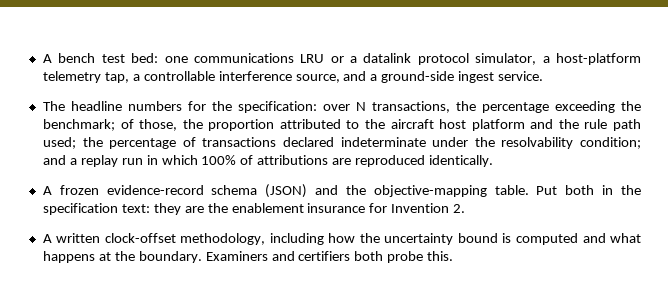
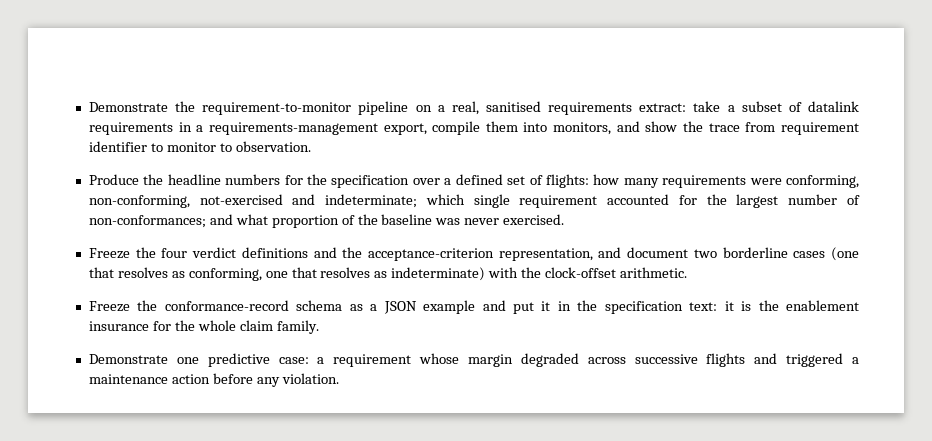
- A bench test bed: one communications LRU or a datalink protocol simulator, a host-platform telemetry tap, a controllable interference source, and a ground-side ingest service.
- The headline numbers for the specification: over N transactions, the percentage exceeding the benchmark; of those, the proportion attributed to the aircraft host platform and the rule path used; the percentage of transactions declared indeterminate under the resolvability condition; and a replay run in which 100% of attributions are reproduced identically.
- A frozen evidence-record schema (JSON) and the objective-mapping table. Put both in the specification text: they are the enablement insurance for Invention 2.
- A written clock-offset methodology, including how the uncertainty bound is computed and what happens at the boundary. Examiners and certifiers both probe this.
+ Demonstrate the requirement-to-monitor pipeline on a real, sanitised requirements extract: take a subset of datalink requirements in a requirements-management export, compile them into monitors, and show the trace from requirement identifier to monitor to observation.
+ Produce the headline numbers for the specification over a defined set of flights: how many requirements were conforming, non-conforming, not-exercised and indeterminate; which single requirement accounted for the largest number of non-conformances; and what proportion of the baseline was never exercised.
+ Freeze the four verdict definitions and the acceptance-criterion representation, and document two borderline cases (one that resolves as conforming, one that resolves as indeterminate) with the clock-offset arithmetic.
+ Freeze the conformance-record schema as a JSON example and put it in the specification text: it is the enablement insurance for the whole claim family.
+ Demonstrate one predictive case: a requirement whose margin degraded across successive flights and triggered a maintenance action before any violation.

